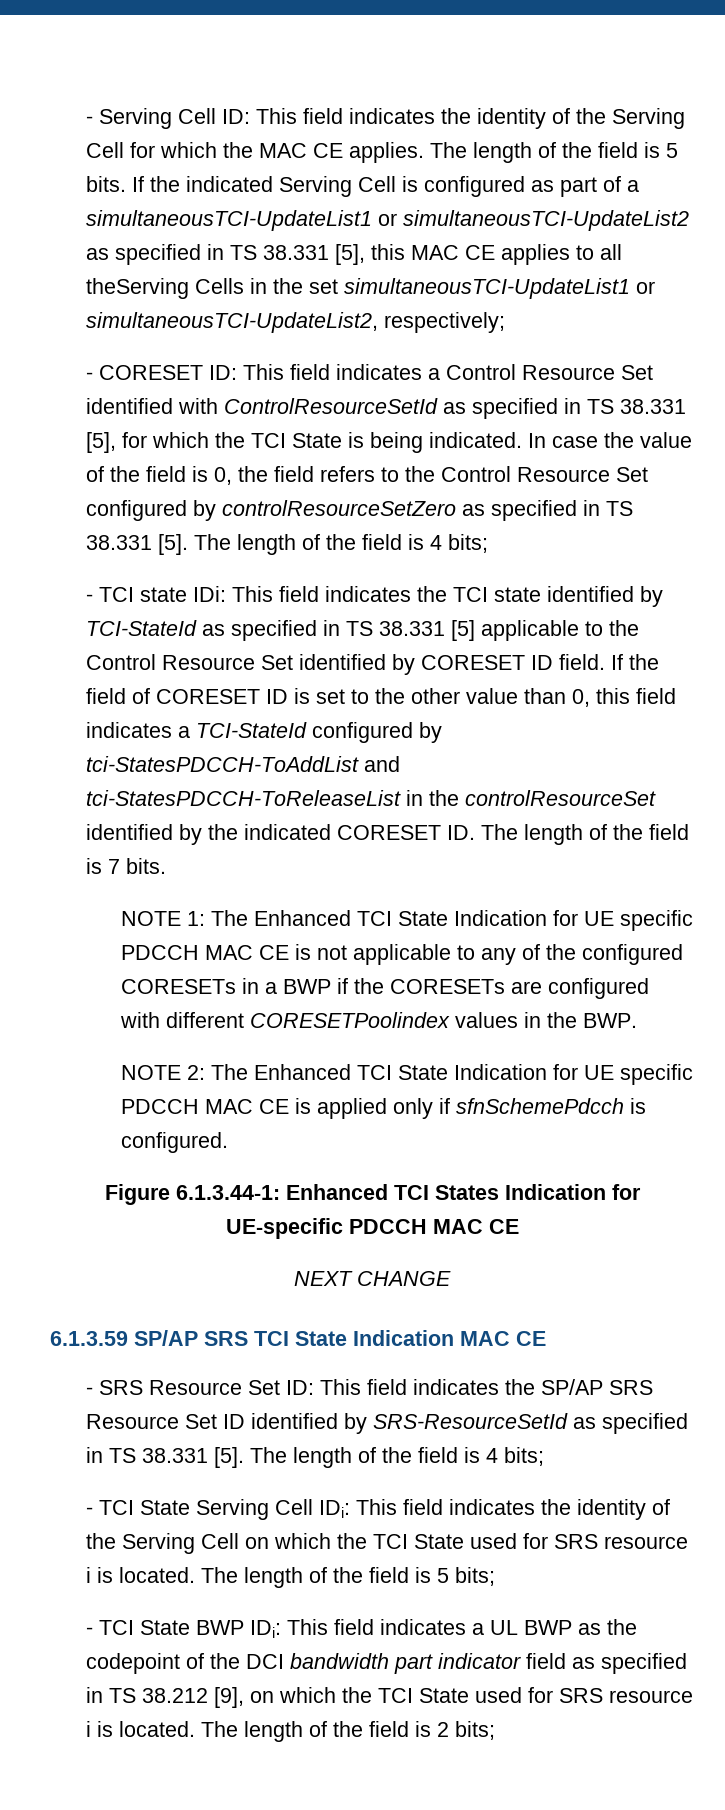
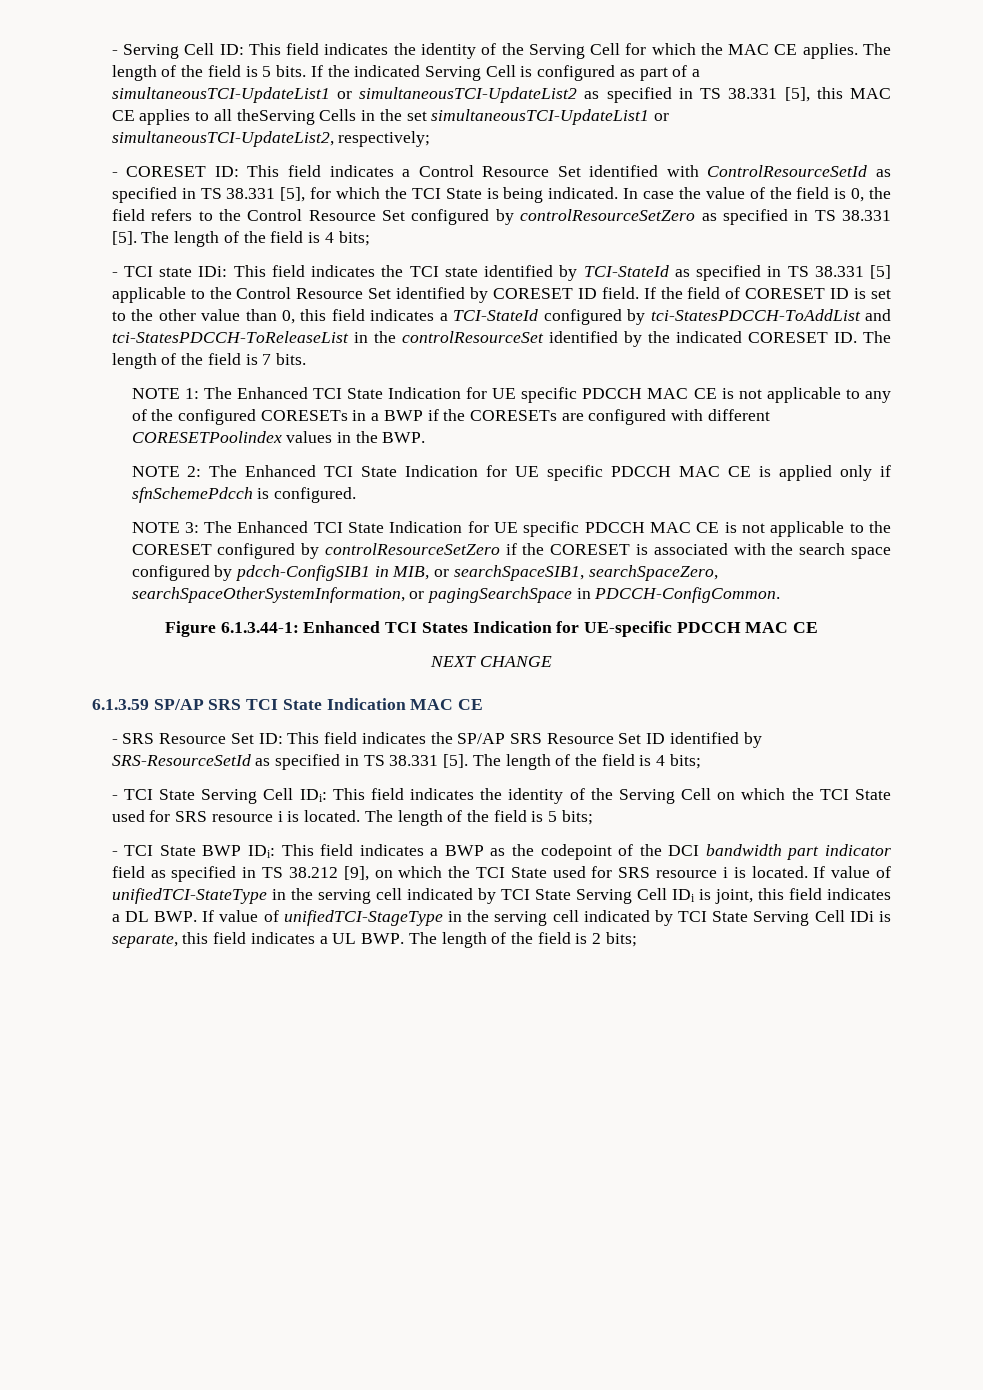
+ NOTE 3: The Enhanced TCI State Indication for UE specific PDCCH MAC CE is not applicable to the CORESET configured by controlResourceSetZero if the CORESET is associated with the search space configured by pdcch-ConfigSIB1 in MIB, or searchSpaceSIB1, searchSpaceZero, searchSpaceOtherSystemInformation, or pagingSearchSpace in PDCCH-ConfigCommon.
- - TCI State BWP IDi: This field indicates a UL BWP as the codepoint of the DCI bandwidth part indicator field as specified in TS 38.212 [9], on which the TCI State used for SRS resource i is located.
+ - TCI State BWP IDi: This field indicates a BWP as the codepoint of the DCI bandwidth part indicator field as specified in TS 38.212 [9], on which the TCI State used for SRS resource i is located.
- The length of the field is 2 bits;
+ If value of unifiedTCI-StateType in the serving cell indicated by TCI State Serving Cell IDi is joint, this field indicates a DL BWP. If value of unifiedTCI-StageType in the serving cell indicated by TCI State Serving Cell IDi is separate, this field indicates a UL BWP. The length of the field is 2 bits;

